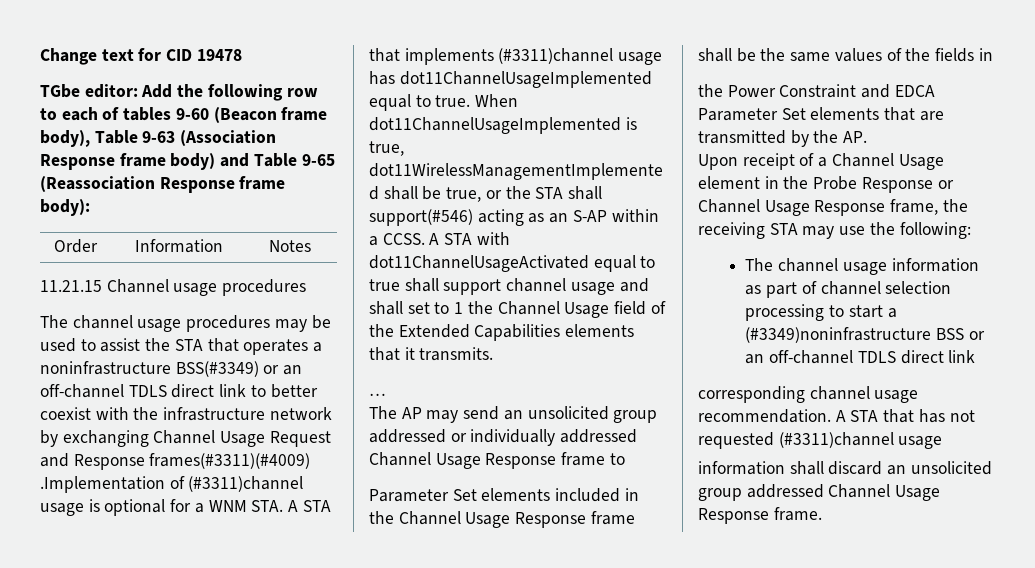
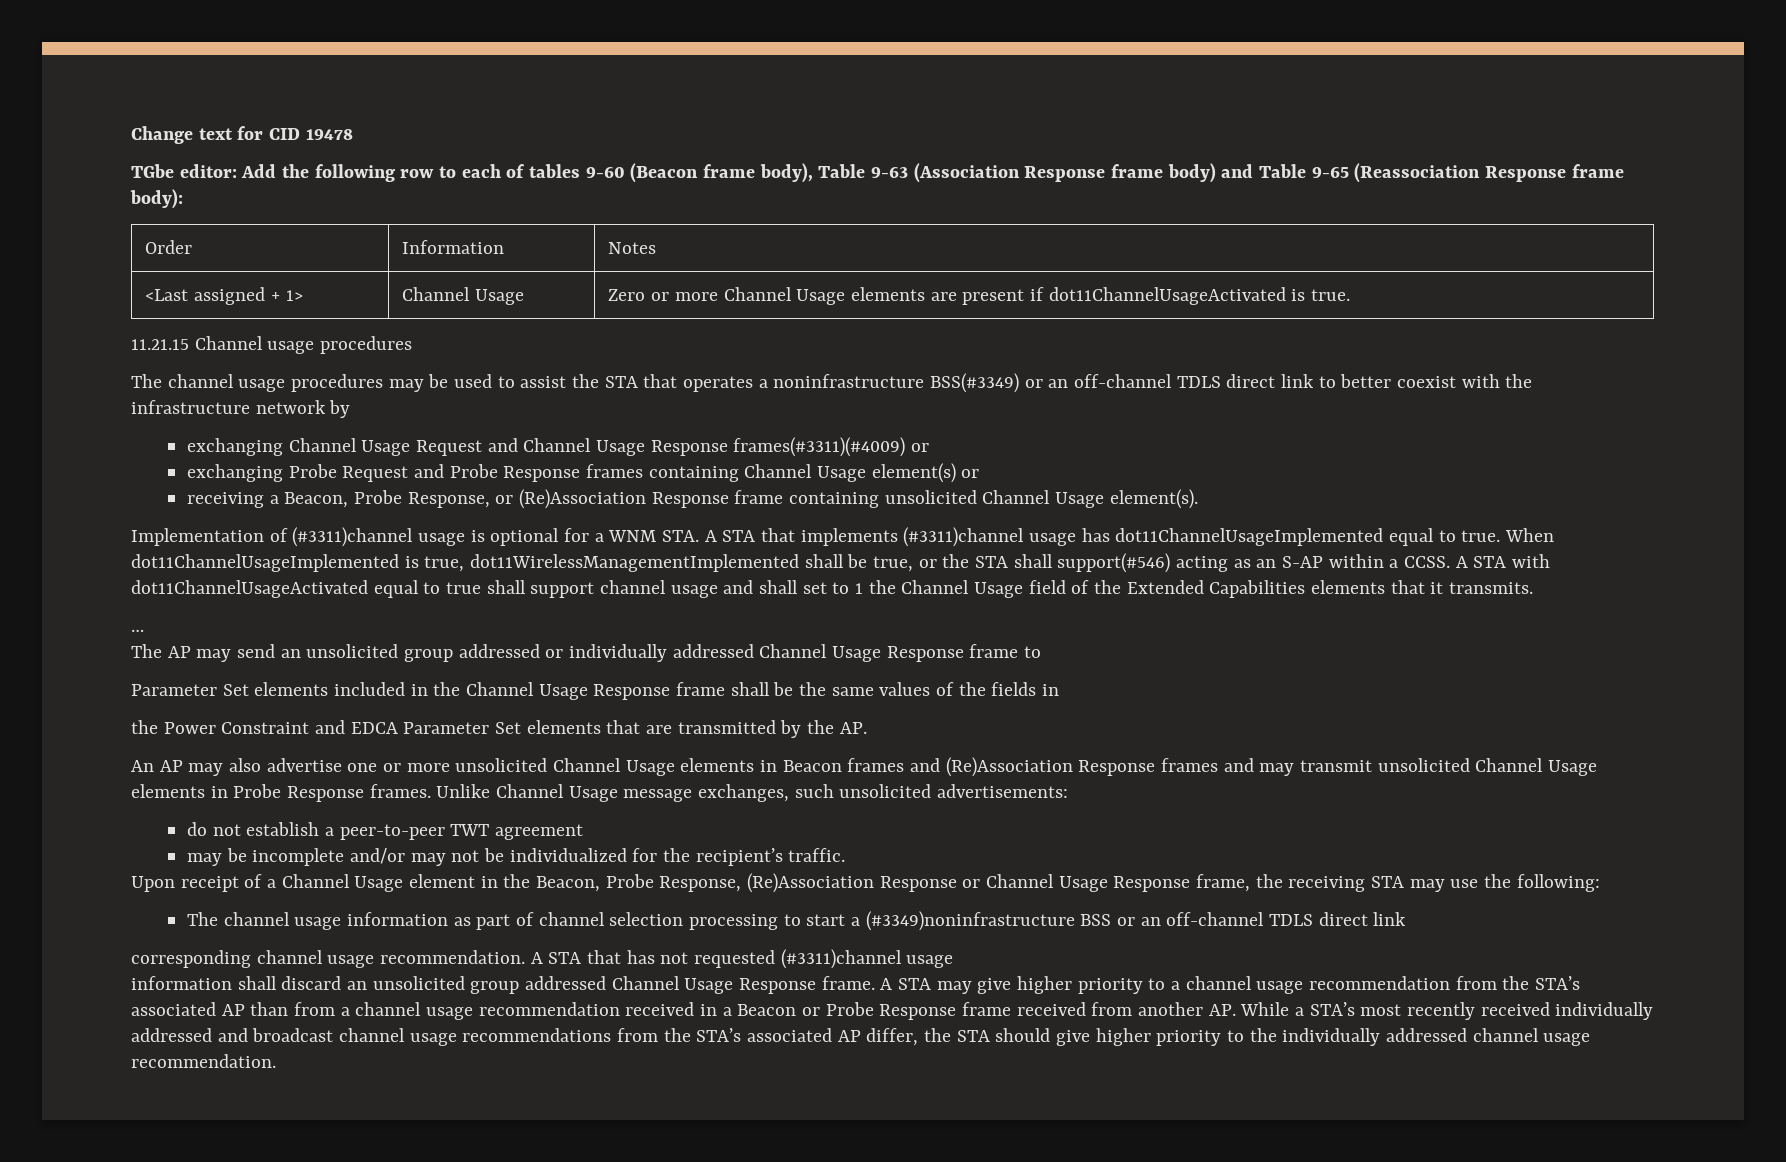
+ <Last assigned + 1> | Channel Usage | Zero or more Channel Usage elements are present if dot11ChannelUsageActivated is true.
- The channel usage procedures may be used to assist the STA that operates a noninfrastructure BSS(#3349) or an off-channel TDLS direct link to better coexist with the infrastructure network by exchanging Channel Usage Request and Response frames(#3311)(#4009) .Implementation of (#3311)channel usage is optional for a WNM STA. A STA that implements (#3311)channel usage has dot11ChannelUsageImplemented equal to true.
+ The channel usage procedures may be used to assist the STA that operates a noninfrastructure BSS(#3349) or an off-channel TDLS direct link to better coexist with the infrastructure network by
+ exchanging Channel Usage Request and Channel Usage Response frames(#3311)(#4009) or
+ exchanging Probe Request and Probe Response frames containing Channel Usage element(s) or
+ receiving a Beacon, Probe Response, or (Re)Association Response frame containing unsolicited Channel Usage element(s).
+ Implementation of (#3311)channel usage is optional for a WNM STA. A STA that implements (#3311)channel usage has dot11ChannelUsageImplemented equal to true.
+ An AP may also advertise one or more unsolicited Channel Usage elements in Beacon frames and (Re)Association Response frames and may transmit unsolicited Channel Usage elements in Probe Response frames. Unlike Channel Usage message exchanges, such unsolicited advertisements:
+ do not establish a peer-to-peer TWT agreement
+ may be incomplete and/or may not be individualized for the recipient’s traffic.
- Upon receipt of a Channel Usage element in the Probe Response or Channel Usage Response frame, the receiving STA may use the following:
+ Upon receipt of a Channel Usage element in the Beacon, Probe Response, (Re)Association Response or Channel Usage Response frame, the receiving STA may use the following:
+ A STA may give higher priority to a channel usage recommendation from the STA’s associated AP than from a channel usage recommendation received in a Beacon or Probe Response frame received from another AP. While a STA’s most recently received individually addressed and broadcast channel usage recommendations from the STA’s associated AP differ, the STA should give higher priority to the individually addressed channel usage recommendation.

